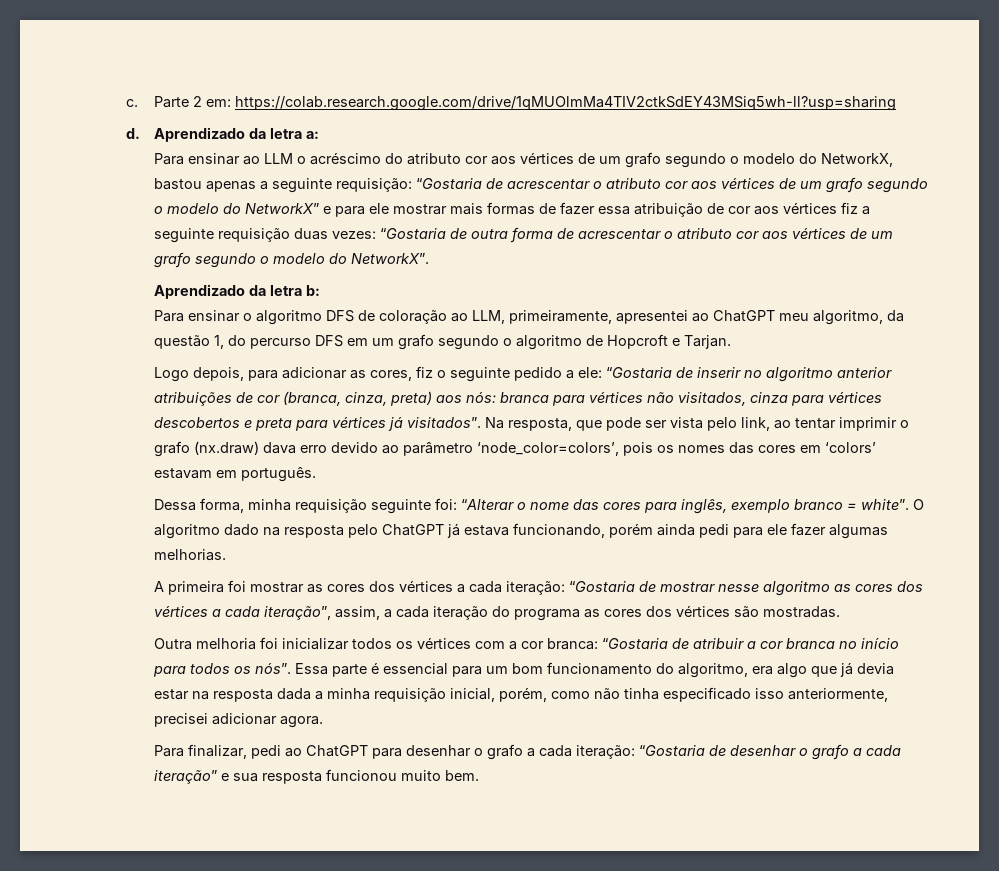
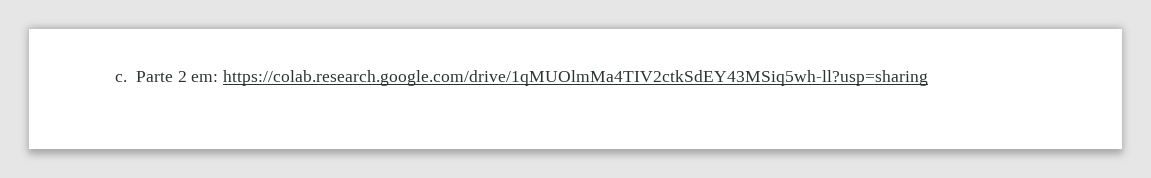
- d. Aprendizado da letra a:
- Para ensinar ao LLM o acréscimo do atributo cor aos vértices de um grafo segundo o modelo do NetworkX, bastou apenas a seguinte requisição: “Gostaria de acrescentar o atributo cor aos vértices de um grafo segundo o modelo do NetworkX” e para ele mostrar mais formas de fazer essa atribuição de cor aos vértices fiz a seguinte requisição duas vezes: “Gostaria de outra forma de acrescentar o atributo cor aos vértices de um grafo segundo o modelo do NetworkX”.
- Aprendizado da letra b:
- Para ensinar o algoritmo DFS de coloração ao LLM, primeiramente, apresentei ao ChatGPT meu algoritmo, da questão 1, do percurso DFS em um grafo segundo o algoritmo de Hopcroft e Tarjan.
- Logo depois, para adicionar as cores, fiz o seguinte pedido a ele: “Gostaria de inserir no algoritmo anterior atribuições de cor (branca, cinza, preta) aos nós: branca para vértices não visitados, cinza para vértices descobertos e preta para vértices já visitados”. Na resposta, que pode ser vista pelo link, ao tentar imprimir o grafo (nx.draw) dava erro devido ao parâmetro ‘node_color=colors’, pois os nomes das cores em ‘colors’ estavam em português.
- Dessa forma, minha requisição seguinte foi: “Alterar o nome das cores para inglês, exemplo branco = white”. O algoritmo dado na resposta pelo ChatGPT já estava funcionando, porém ainda pedi para ele fazer algumas melhorias.
- A primeira foi mostrar as cores dos vértices a cada iteração: “Gostaria de mostrar nesse algoritmo as cores dos vértices a cada iteração”, assim, a cada iteração do programa as cores dos vértices são mostradas.
- Outra melhoria foi inicializar todos os vértices com a cor branca: “Gostaria de atribuir a cor branca no início para todos os nós”. Essa parte é essencial para um bom funcionamento do algoritmo, era algo que já devia estar na resposta dada a minha requisição inicial, porém, como não tinha especificado isso anteriormente, precisei adicionar agora.
- Para finalizar, pedi ao ChatGPT para desenhar o grafo a cada iteração: “Gostaria de desenhar o grafo a cada iteração” e sua resposta funcionou muito bem.

